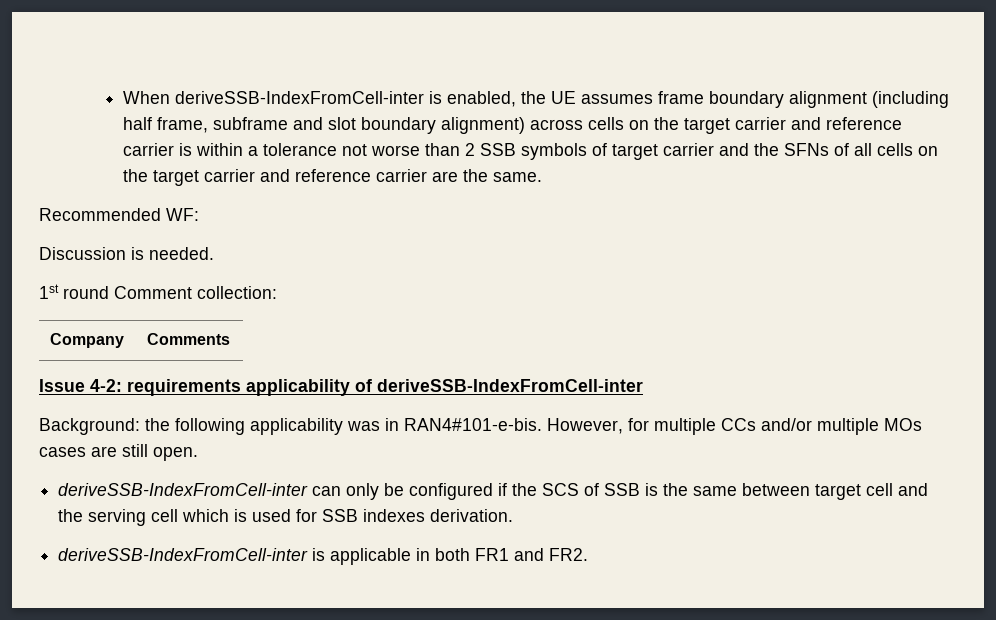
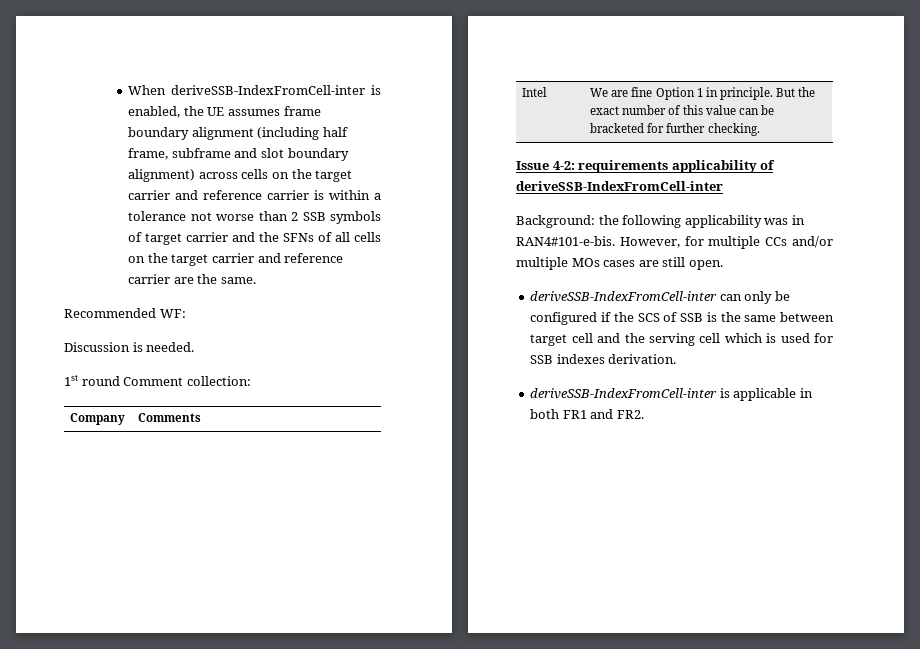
+ Intel | We are fine Option 1 in principle. But the exact number of this value can be bracketed for further checking.

